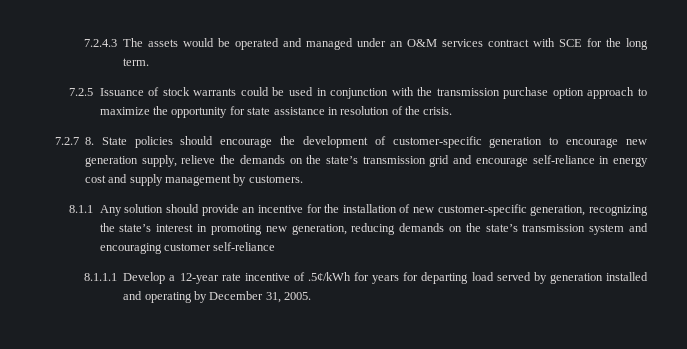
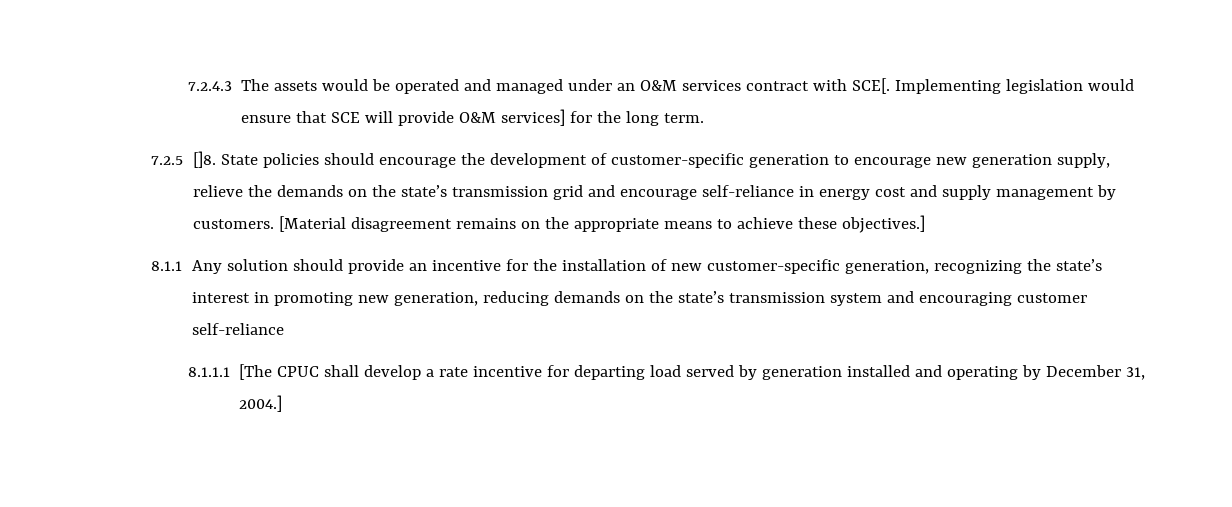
- 7.2.4.3 The assets would be operated and managed under an O&M services contract with SCE for the long term.
+ 7.2.4.3 The assets would be operated and managed under an O&M services contract with SCE[. Implementing legislation would ensure that SCE will provide O&M services] for the long term.
- 7.2.5 Issuance of stock warrants could be used in conjunction with the transmission purchase option approach to maximize the opportunity for state assistance in resolution of the crisis.
- 7.2.7 8. State policies should encourage the development of customer-specific generation to encourage new generation supply, relieve the demands on the state’s transmission grid and encourage self-reliance in energy cost and supply management by customers.
+ 7.2.5 []8. State policies should encourage the development of customer-specific generation to encourage new generation supply, relieve the demands on the state’s transmission grid and encourage self-reliance in energy cost and supply management by customers. [Material disagreement remains on the appropriate means to achieve these objectives.]
- 8.1.1.1 Develop a 12-year rate incentive of .5¢/kWh for years for departing load served by generation installed and operating by December 31, 2005.
+ 8.1.1.1 [The CPUC shall develop a rate incentive for departing load served by generation installed and operating by December 31, 2004.]

